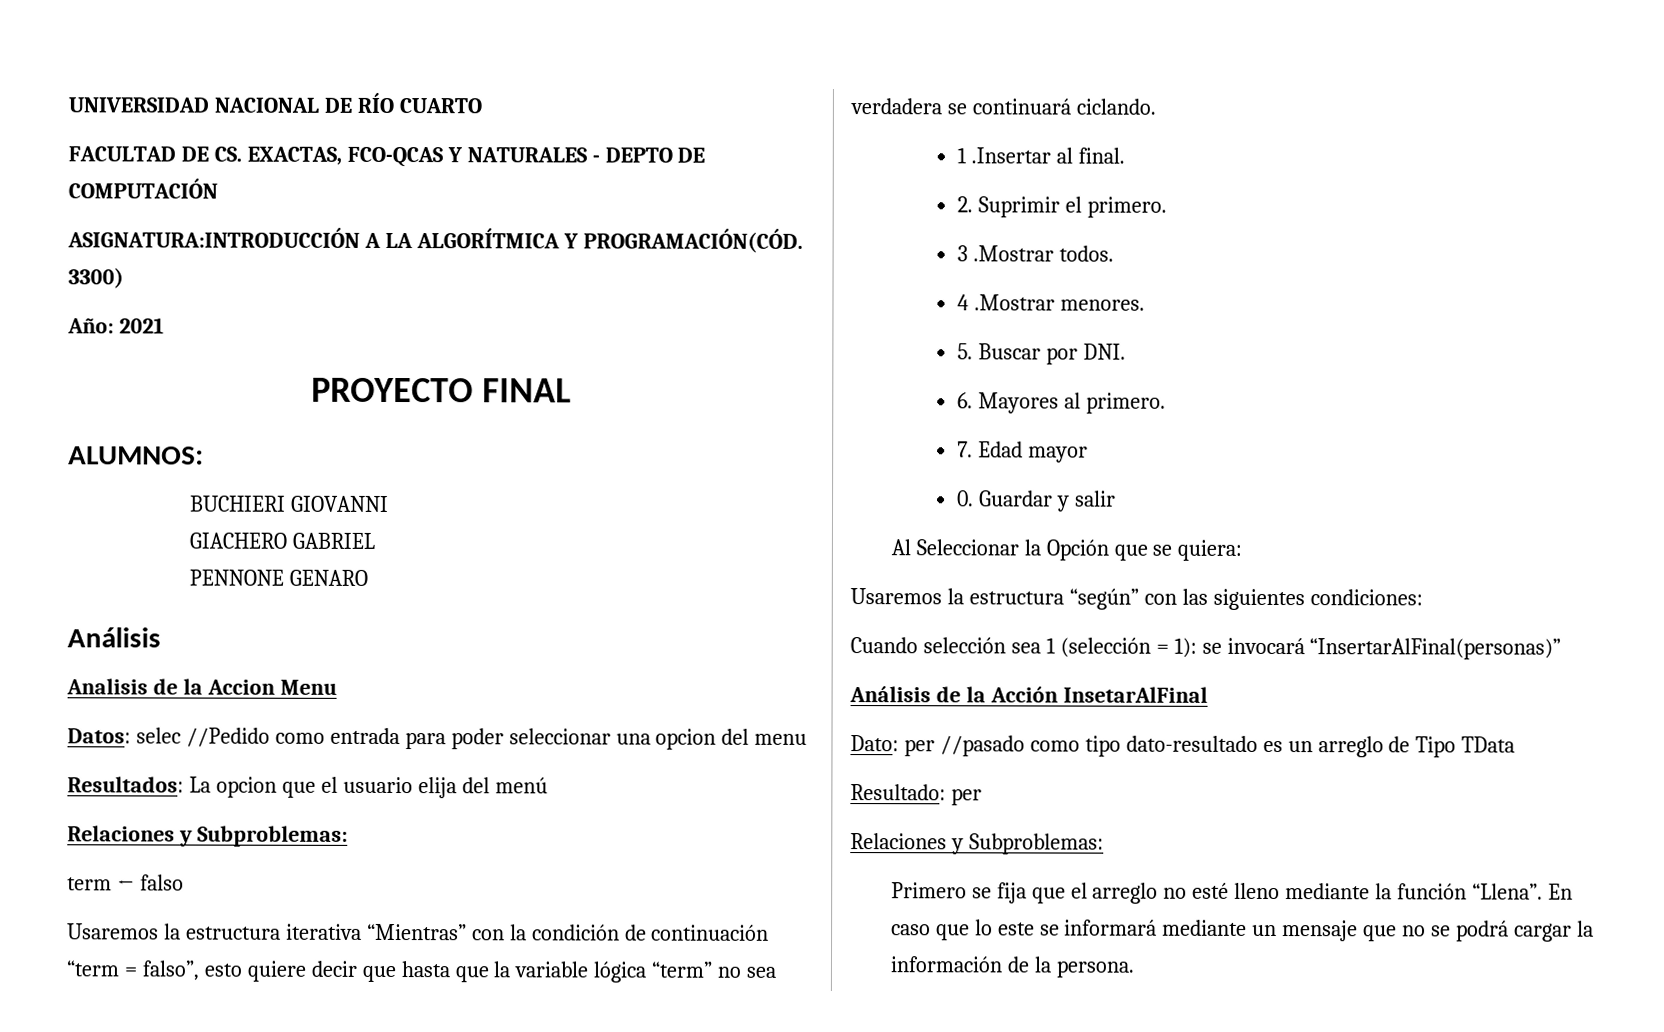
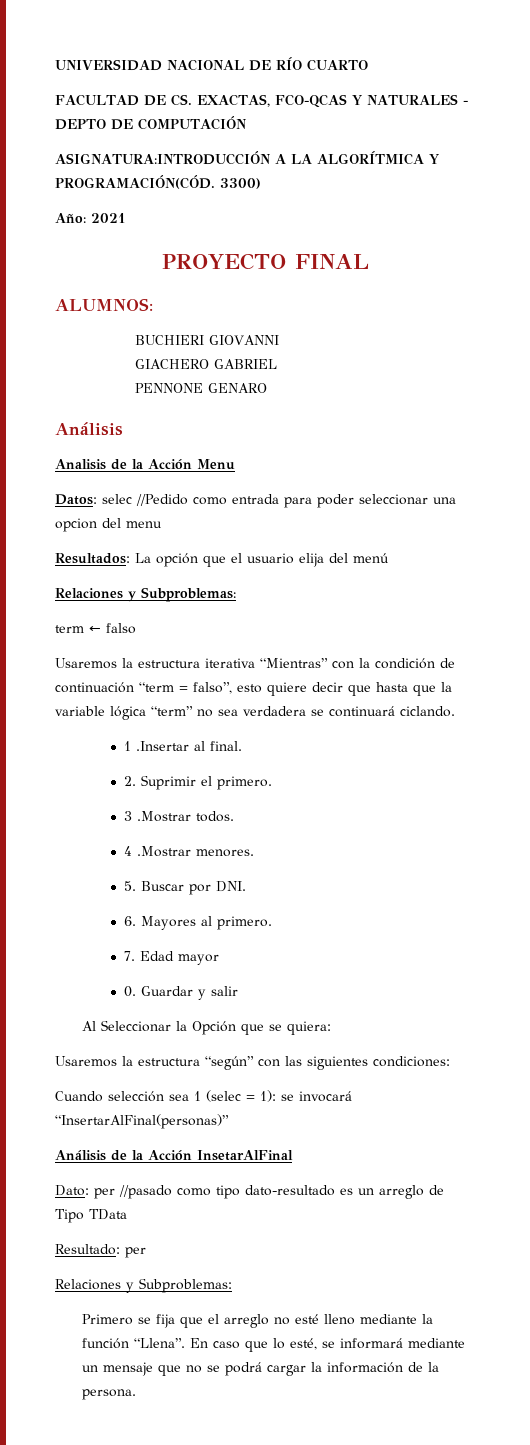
- Analisis de la Accion Menu
+ Analisis de la Acción Menu
- Resultados: La opcion que el usuario elija del menú
+ Resultados: La opción que el usuario elija del menú
- Cuando selección sea 1 (selección = 1): se invocará “InsertarAlFinal(personas)”
+ Cuando selección sea 1 (selec = 1): se invocará “InsertarAlFinal(personas)”
- En caso que lo este se informará mediante un mensaje que no se podrá cargar la información de la persona.
+ En caso que lo esté, se informará mediante un mensaje que no se podrá cargar la información de la persona.

